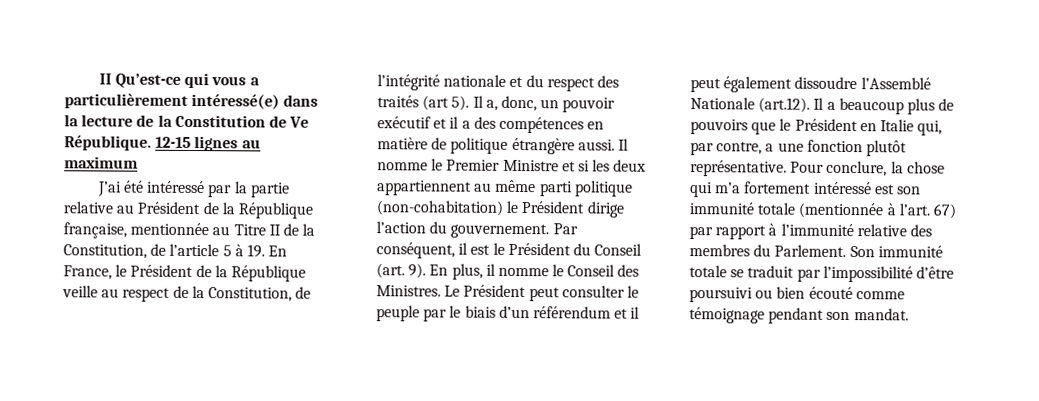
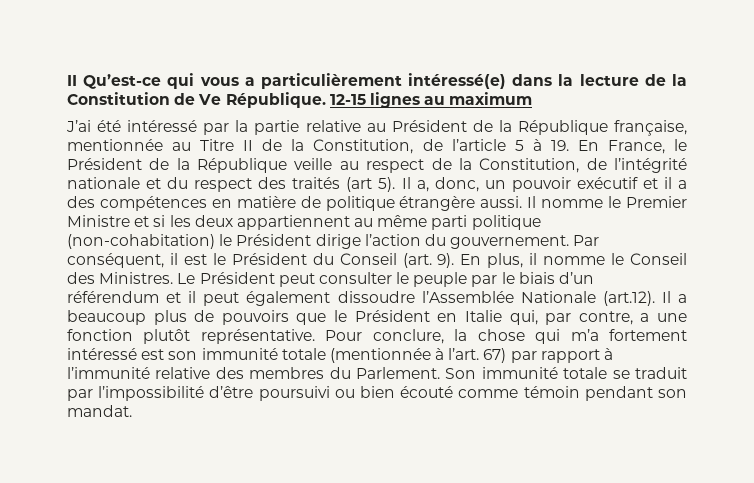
- Le Président peut consulter le peuple par le biais d’un référendum et il peut également dissoudre l’Assemblé Nationale (art.12). Il a beaucoup plus de pouvoirs que le Président en Italie qui, par contre, a une fonction plutôt représentative.
+ Le Président peut consulter le peuple par le biais d’un référendum et il peut également dissoudre l’Assemblée Nationale (art.12). Il a beaucoup plus de pouvoirs que le Président en Italie qui, par contre, a une fonction plutôt représentative.
- Son immunité totale se traduit par l’impossibilité d’être poursuivi ou bien écouté comme témoignage pendant son mandat.
+ Son immunité totale se traduit par l’impossibilité d’être poursuivi ou bien écouté comme témoin pendant son mandat.

